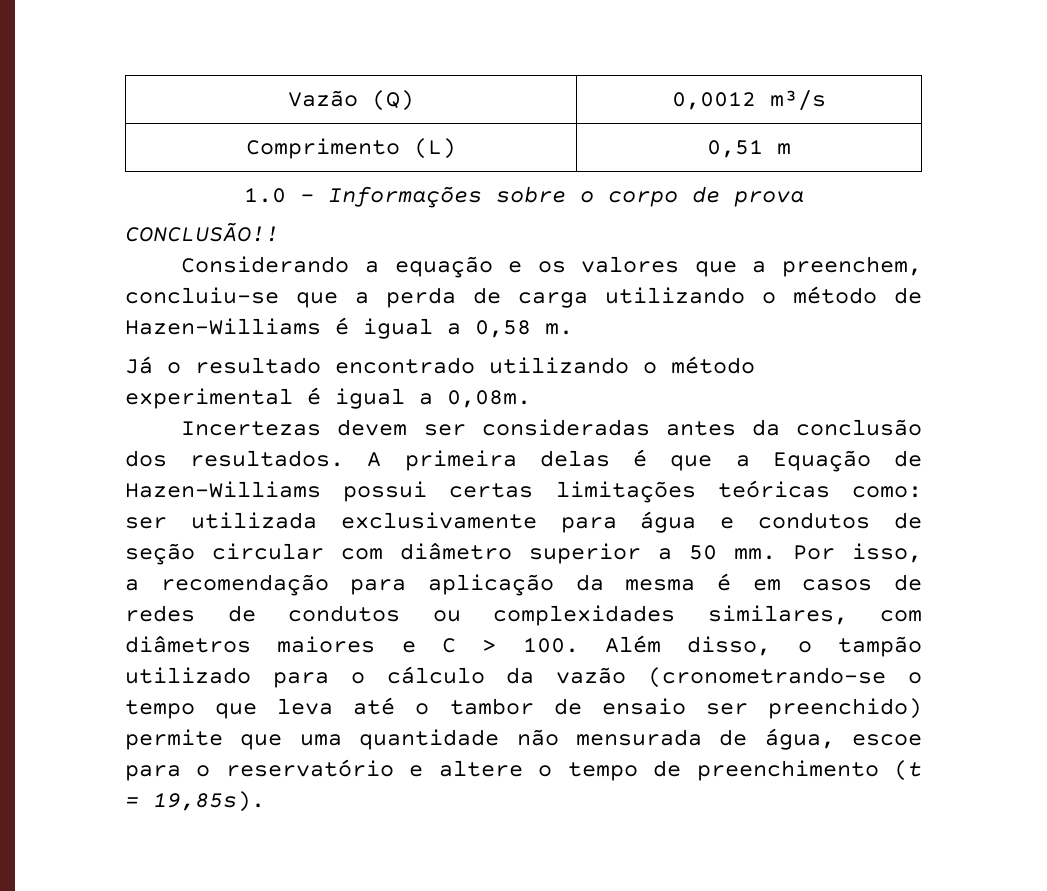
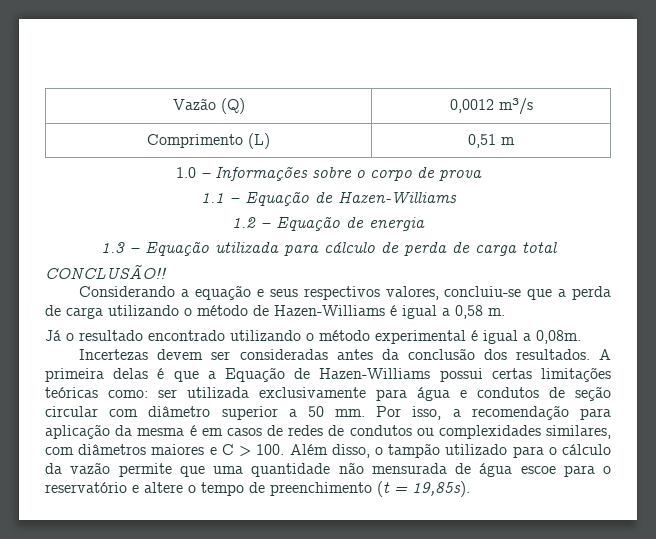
+ 1.1 – Equação de Hazen-Williams
+ 1.2 – Equação de energia
+ 1.3 – Equação utilizada para cálculo de perda de carga total
- Considerando a equação e os valores que a preenchem, concluiu-se que a perda de carga utilizando o método de Hazen-Williams é igual a 0,58 m.
+ Considerando a equação e seus respectivos valores, concluiu-se que a perda de carga utilizando o método de Hazen-Williams é igual a 0,58 m.
- Por isso, a recomendação para aplicação da mesma é em casos de redes de condutos ou complexidades similares, com diâmetros maiores e C > 100. Além disso, o tampão utilizado para o cálculo da vazão (cronometrando-se o tempo que leva até o tambor de ensaio ser preenchido) permite que uma quantidade não mensurada de água, escoe para o reservatório e altere o tempo de preenchimento (t = 19,85s).
+ Por isso, a recomendação para aplicação da mesma é em casos de redes de condutos ou complexidades similares, com diâmetros maiores e C > 100. Além disso, o tampão utilizado para o cálculo da vazão permite que uma quantidade não mensurada de água escoe para o reservatório e altere o tempo de preenchimento (t = 19,85s).

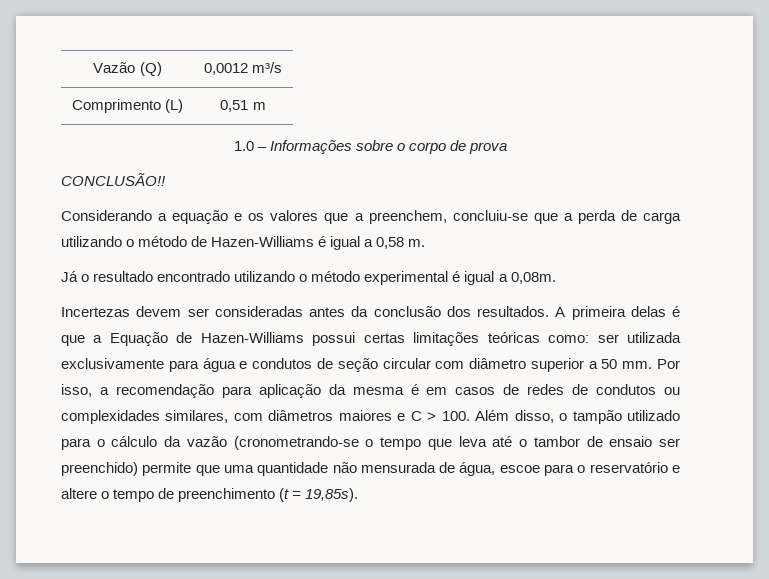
- 1.1 – Equação de Hazen-Williams
- 1.2 – Equação de energia
- 1.3 – Equação utilizada para cálculo de perda de carga total
- Considerando a equação e seus respectivos valores, concluiu-se que a perda de carga utilizando o método de Hazen-Williams é igual a 0,58 m.
+ Considerando a equação e os valores que a preenchem, concluiu-se que a perda de carga utilizando o método de Hazen-Williams é igual a 0,58 m.
- Por isso, a recomendação para aplicação da mesma é em casos de redes de condutos ou complexidades similares, com diâmetros maiores e C > 100. Além disso, o tampão utilizado para o cálculo da vazão permite que uma quantidade não mensurada de água escoe para o reservatório e altere o tempo de preenchimento (t = 19,85s).
+ Por isso, a recomendação para aplicação da mesma é em casos de redes de condutos ou complexidades similares, com diâmetros maiores e C > 100. Além disso, o tampão utilizado para o cálculo da vazão (cronometrando-se o tempo que leva até o tambor de ensaio ser preenchido) permite que uma quantidade não mensurada de água, escoe para o reservatório e altere o tempo de preenchimento (t = 19,85s).

